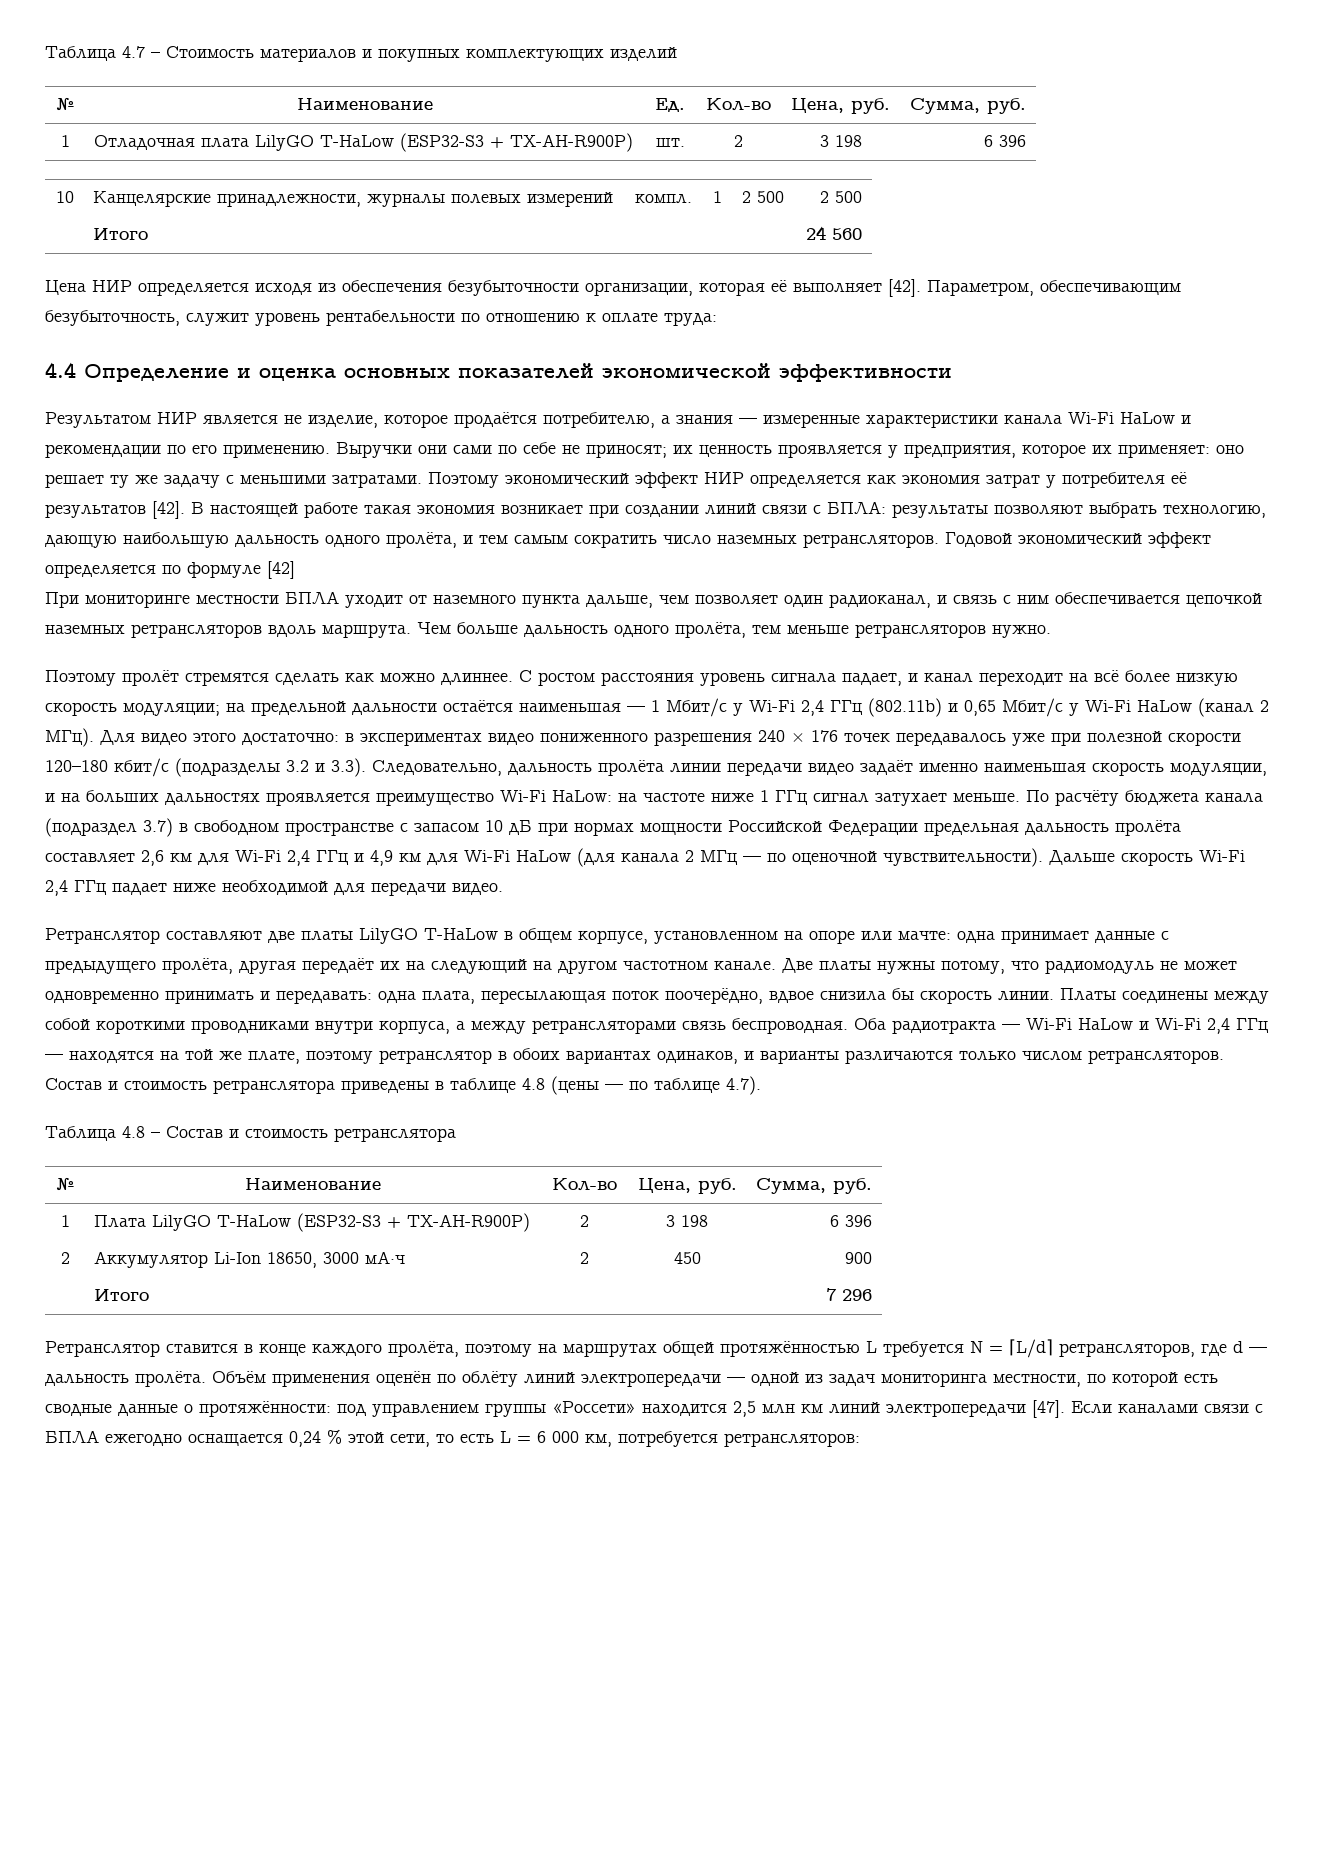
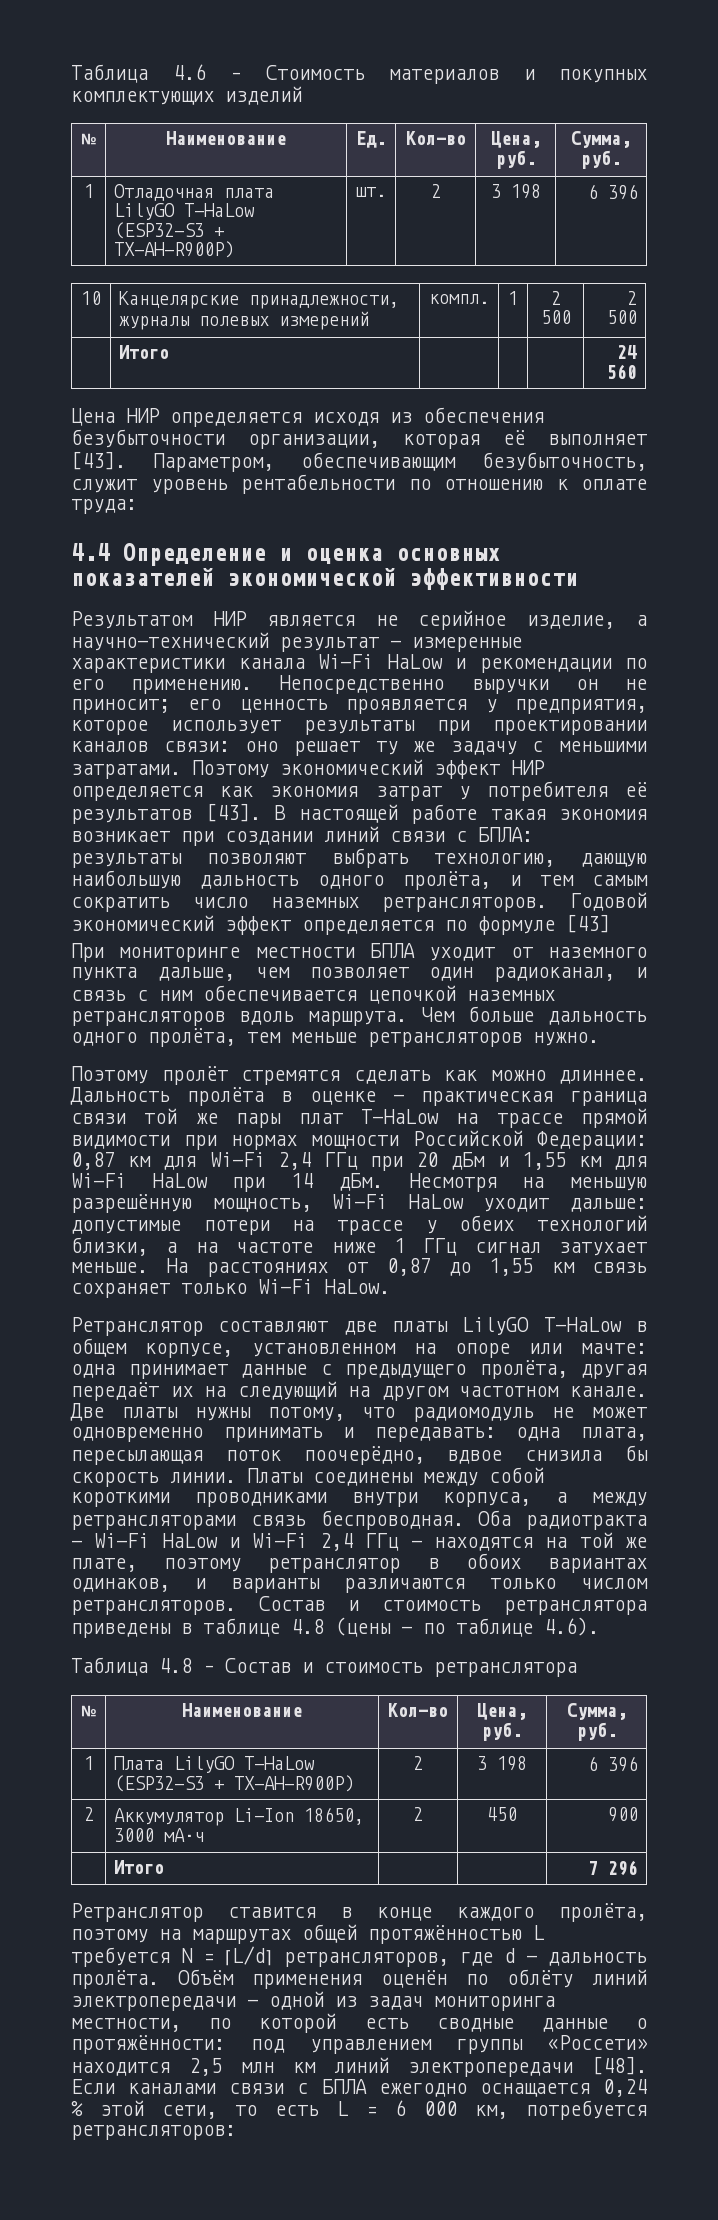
- Таблица 4.7 – Стоимость материалов и покупных комплектующих изделий
+ Таблица 4.6 – Стоимость материалов и покупных комплектующих изделий
- Цена НИР определяется исходя из обеспечения безубыточности организации, которая её выполняет [42].
+ Цена НИР определяется исходя из обеспечения безубыточности организации, которая её выполняет [43].
- Результатом НИР является не изделие, которое продаётся потребителю, а знания — измеренные характеристики канала Wi-Fi HaLow и рекомендации по его применению.
+ Результатом НИР является не серийное изделие, а научно-технический результат — измеренные характеристики канала Wi-Fi HaLow и рекомендации по его применению.
- Выручки они сами по себе не приносят; их ценность проявляется у предприятия, которое их применяет: оно решает ту же задачу с меньшими затратами.
+ Непосредственно выручки он не приносит; его ценность проявляется у предприятия, которое использует результаты при проектировании каналов связи: оно решает ту же задачу с меньшими затратами.
- Поэтому экономический эффект НИР определяется как экономия затрат у потребителя её результатов [42].
+ Поэтому экономический эффект НИР определяется как экономия затрат у потребителя её результатов [43].
- Годовой экономический эффект определяется по формуле [42]
+ Годовой экономический эффект определяется по формуле [43]
- С ростом расстояния уровень сигнала падает, и канал переходит на всё более низкую скорость модуляции; на предельной дальности остаётся наименьшая — 1 Мбит/с у Wi-Fi 2,4 ГГц (802.11b) и 0,65 Мбит/с у Wi-Fi HaLow (канал 2 МГц). Для видео этого достаточно: в экспериментах видео пониженного разрешения 240 × 176 точек передавалось уже при полезной скорости 120–180 кбит/с (подразделы 3.2 и 3.3). Следовательно, дальность пролёта линии передачи видео задаёт именно наименьшая скорость модуляции, и на больших дальностях проявляется преимущество Wi-Fi HaLow: на частоте ниже 1 ГГц сигнал затухает меньше.
+ Дальность пролёта в оценке — практическая граница связи той же пары плат T-HaLow на трассе прямой видимости при нормах мощности Российской Федерации: 0,87 км для Wi-Fi 2,4 ГГц при 20 дБм и 1,55 км для Wi-Fi HaLow при 14 дБм. Несмотря на меньшую разрешённую мощность, Wi-Fi HaLow уходит дальше: допустимые потери на трассе у обеих технологий близки, а на частоте ниже 1 ГГц сигнал затухает меньше.
- По расчёту бюджета канала (подраздел 3.7) в свободном пространстве с запасом 10 дБ при нормах мощности Российской Федерации предельная дальность пролёта составляет 2,6 км для Wi-Fi 2,4 ГГц и 4,9 км для Wi-Fi HaLow (для канала 2 МГц — по оценочной чувствительности). Дальше скорость Wi-Fi 2,4 ГГц падает ниже необходимой для передачи видео.
+ На расстояниях от 0,87 до 1,55 км связь сохраняет только Wi-Fi HaLow.
- Состав и стоимость ретранслятора приведены в таблице 4.8 (цены — по таблице 4.7).
+ Состав и стоимость ретранслятора приведены в таблице 4.8 (цены — по таблице 4.6).
- Объём применения оценён по облёту линий электропередачи — одной из задач мониторинга местности, по которой есть сводные данные о протяжённости: под управлением группы «Россети» находится 2,5 млн км линий электропередачи [47].
+ Объём применения оценён по облёту линий электропередачи — одной из задач мониторинга местности, по которой есть сводные данные о протяжённости: под управлением группы «Россети» находится 2,5 млн км линий электропередачи [48].

